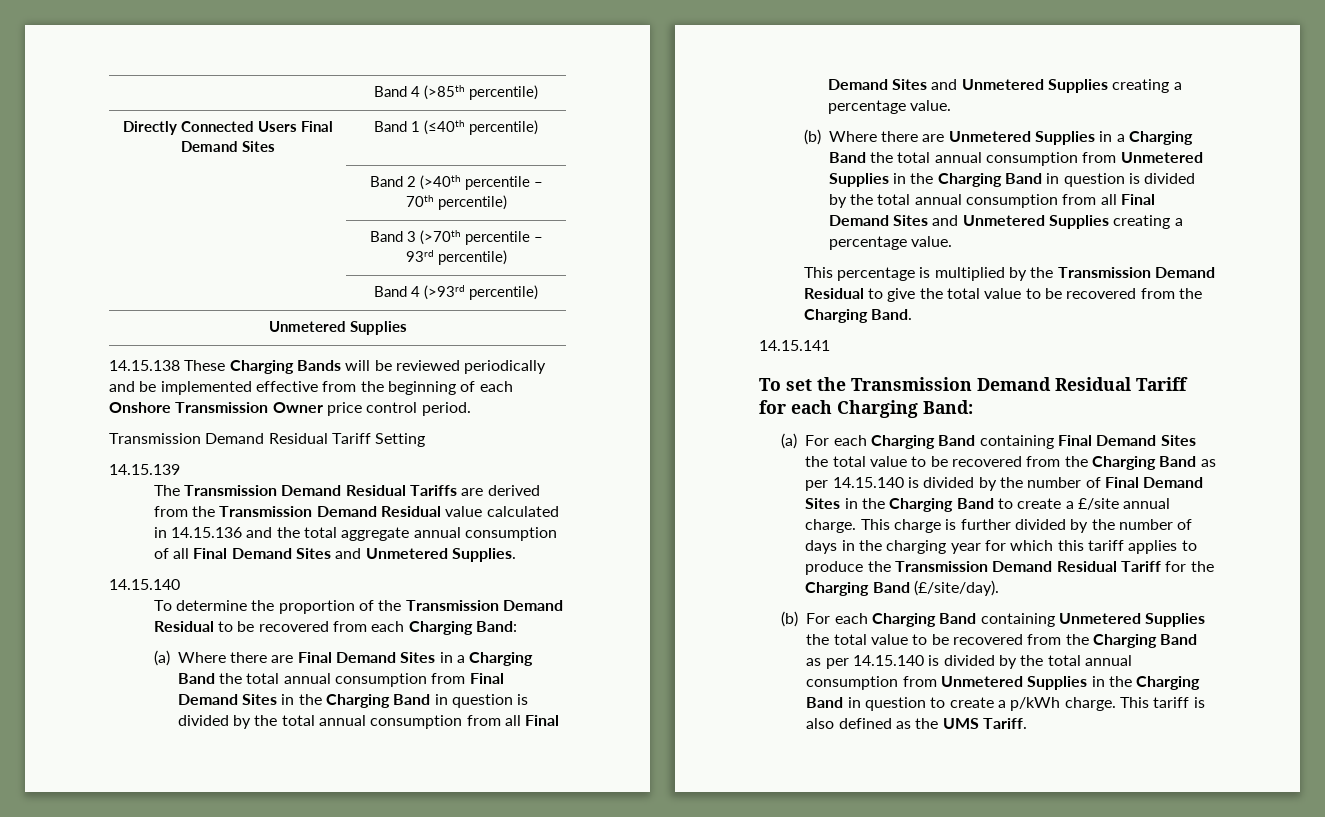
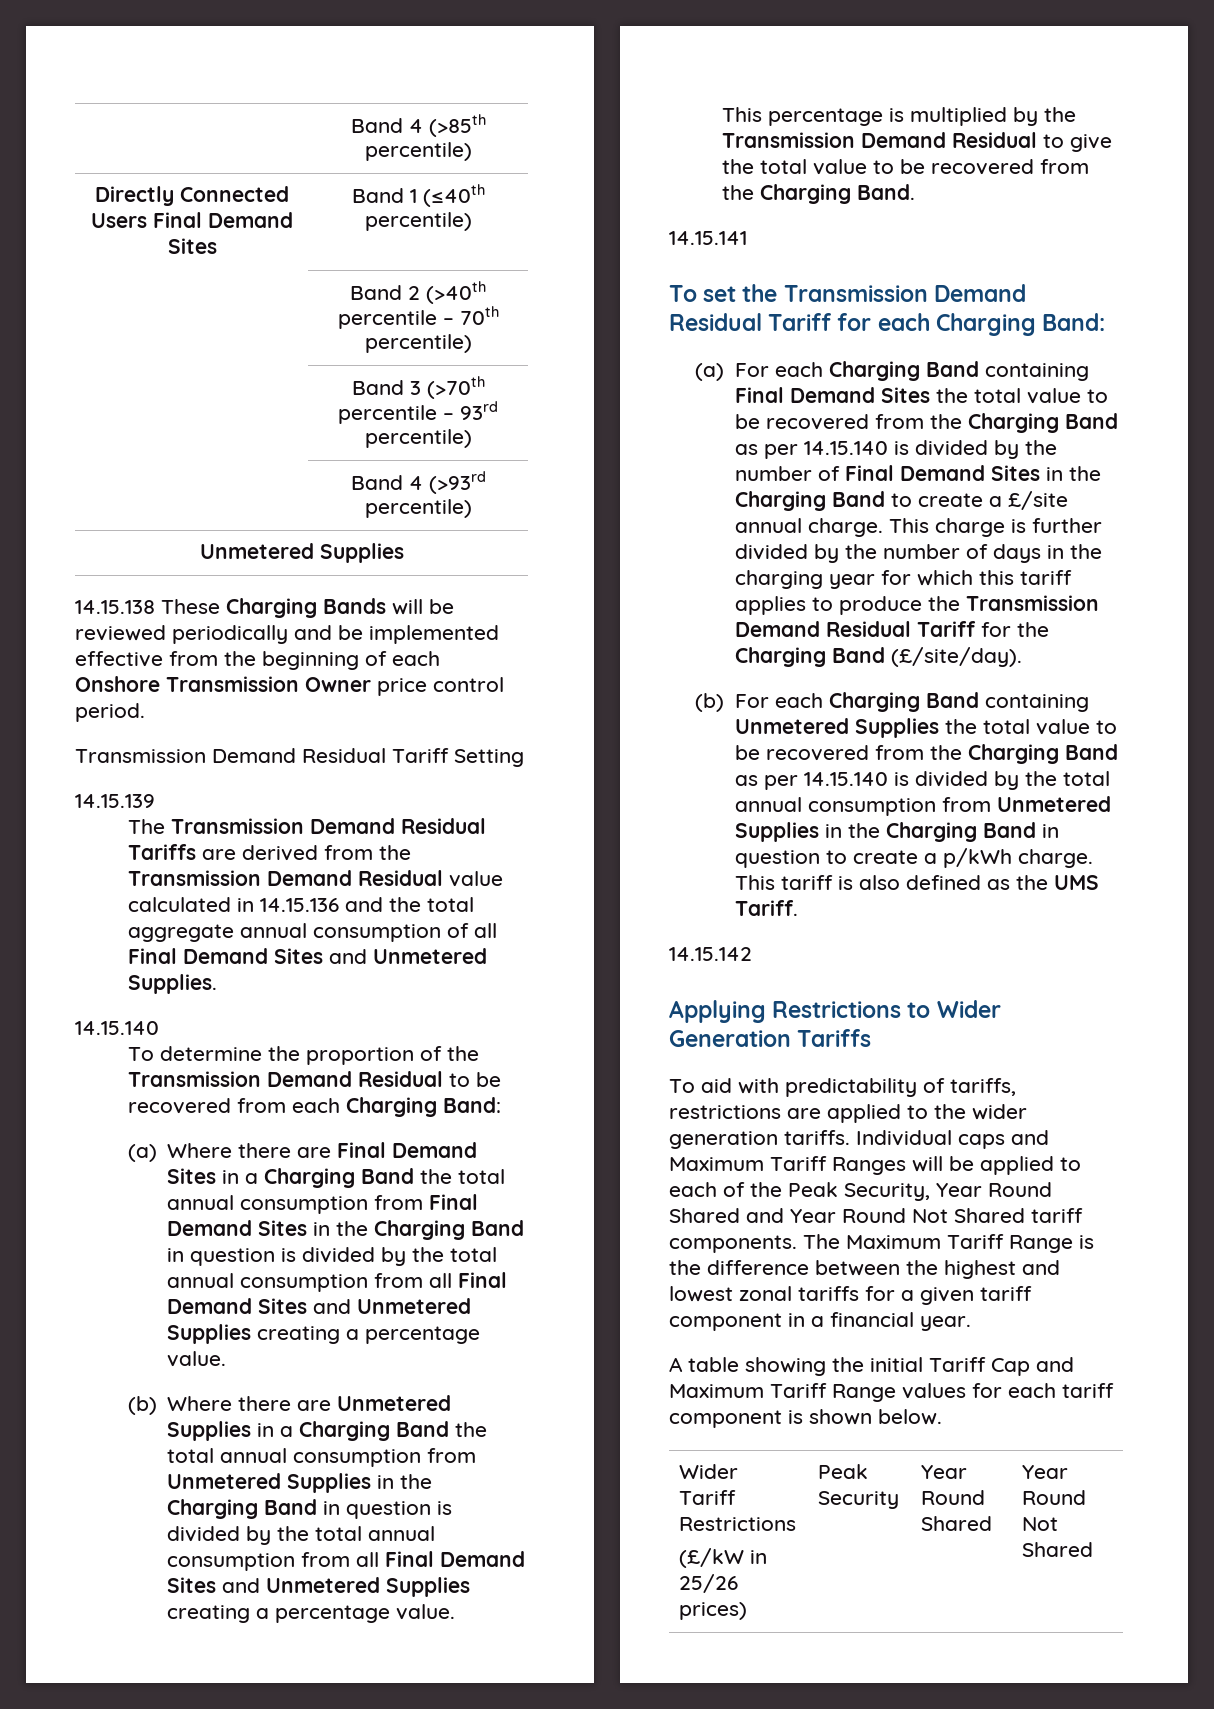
+ 14.15.142
+ Applying Restrictions to Wider Generation Tariffs
+ To aid with predictability of tariffs, restrictions are applied to the wider generation tariffs. Individual caps and Maximum Tariff Ranges will be applied to each of the Peak Security, Year Round Shared and Year Round Not Shared tariff components. The Maximum Tariff Range is the difference between the highest and lowest zonal tariffs for a given tariff component in a financial year.
+ A table showing the initial Tariff Cap and Maximum Tariff Range values for each tariff component is shown below.
+ Wider Tariff Restrictions
+ (£/kW in 25/26 prices) | Peak Security | Year Round Shared | Year Round Not Shared

